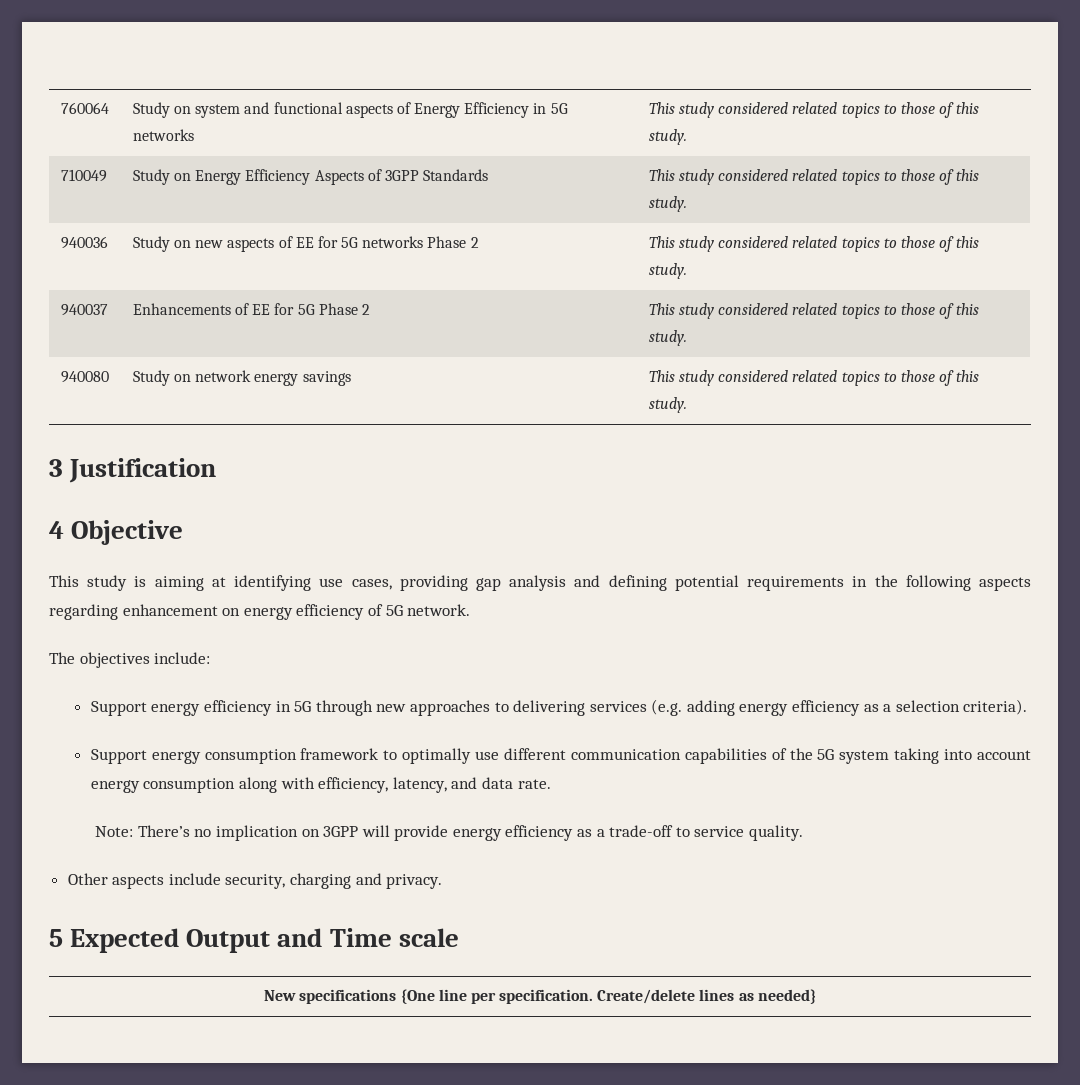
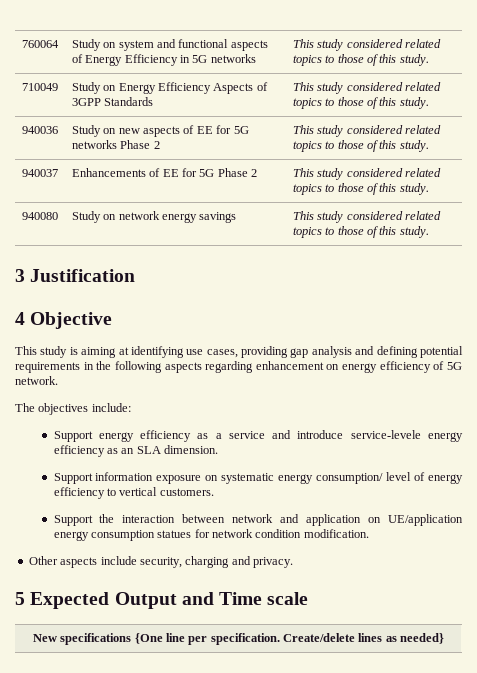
- Support energy efficiency in 5G through new approaches to delivering services (e.g. adding energy efficiency as a selection criteria).
- Support energy consumption framework to optimally use different communication capabilities of the 5G system taking into account energy consumption along with efficiency, latency, and data rate.
- Note: There’s no implication on 3GPP will provide energy efficiency as a trade-off to service quality.
+ Support energy efficiency as a service and introduce service-levele energy efficiency as an SLA dimension.
+ Support information exposure on systematic energy consumption/ level of energy efficiency to vertical customers.
+ Support the interaction between network and application on UE/application energy consumption statues for network condition modification.

